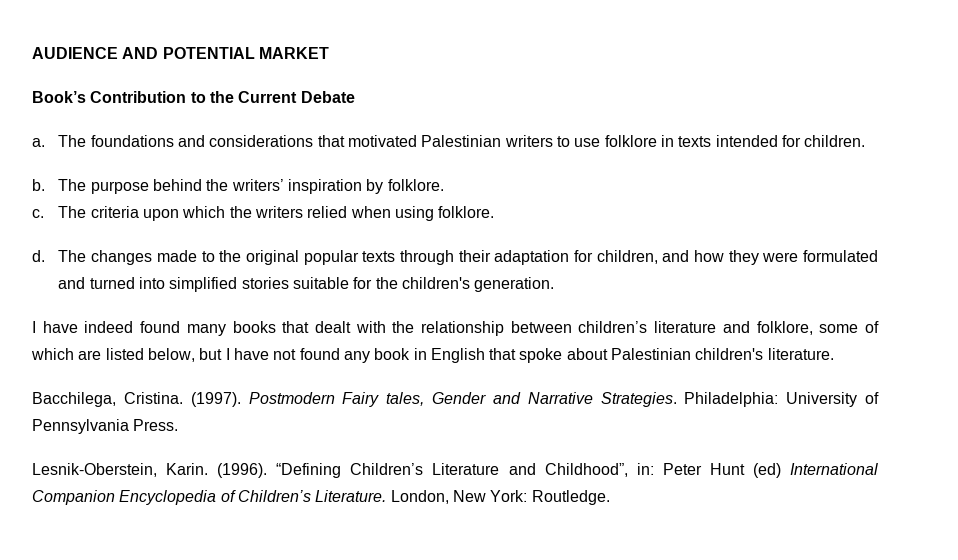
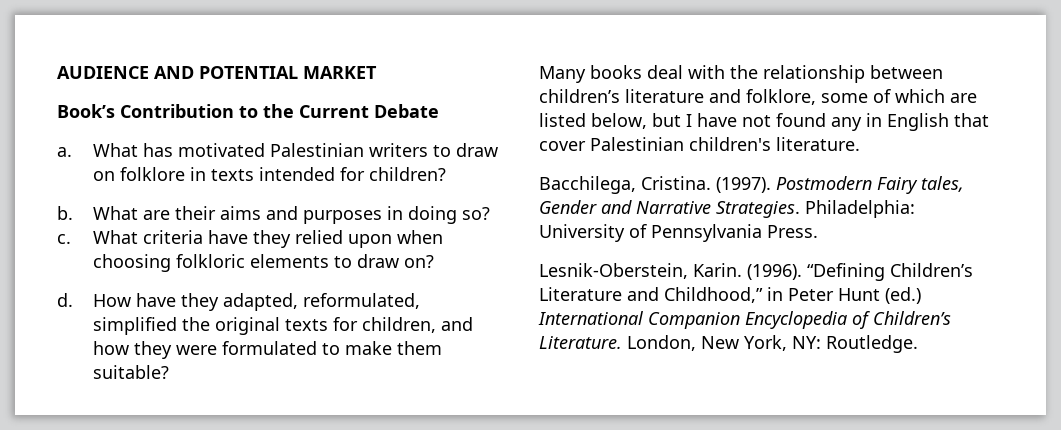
- The foundations and considerations that motivated Palestinian writers to use folklore in texts intended for children.
+ What has motivated Palestinian writers to draw on folklore in texts intended for children?
- The purpose behind the writers’ inspiration by folklore.
- c. The criteria upon which the writers relied when using folklore.
- d. The changes made to the original popular texts through their adaptation for children, and how they were formulated and turned into simplified stories suitable for the children's generation.
- I have indeed found many books that dealt with the relationship between children’s literature and folklore, some of which are listed below, but I have not found any book in English that spoke about Palestinian children's literature.
+ What are their aims and purposes in doing so?
+ c. What criteria have they relied upon when choosing folkloric elements to draw on?
+ d. How have they adapted, reformulated, simplified the original texts for children, and how they were formulated to make them suitable?
+ Many books deal with the relationship between children’s literature and folklore, some of which are listed below, but I have not found any in English that cover Palestinian children's literature.
- “Defining Children’s Literature and Childhood”, in: Peter Hunt (ed) International Companion Encyclopedia of Children’s Literature.
+ “Defining Children’s Literature and Childhood,” in Peter Hunt (ed.) International Companion Encyclopedia of Children’s Literature.
- London, New York: Routledge.
+ London, New York, NY: Routledge.

